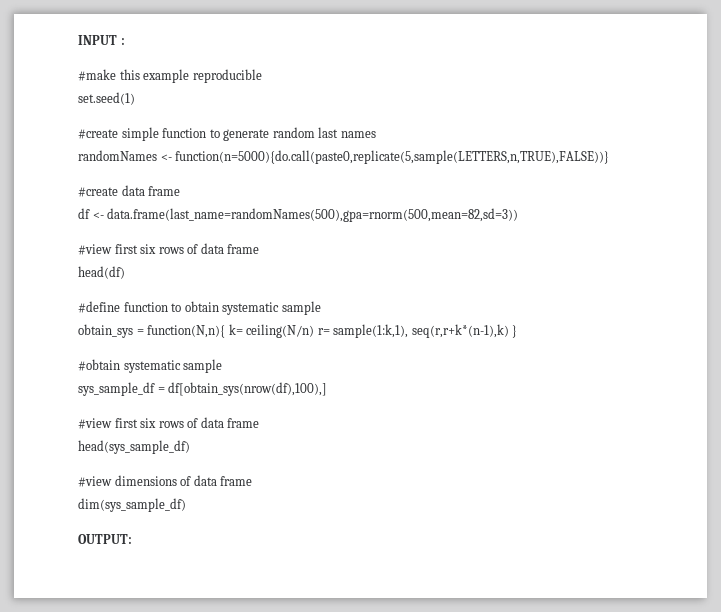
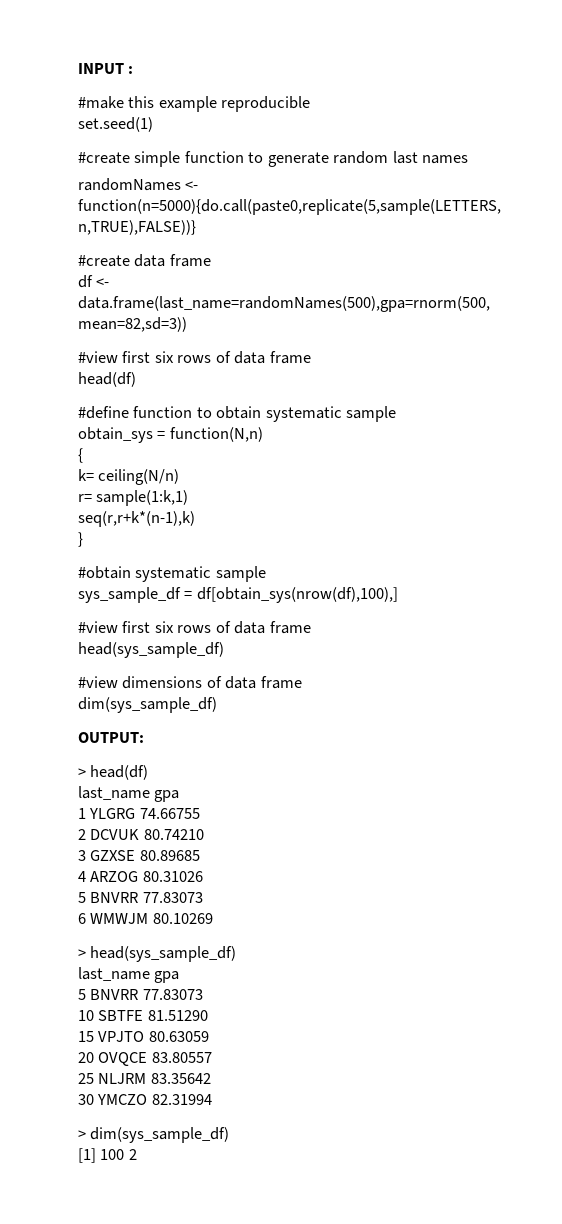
- obtain_sys = function(N,n){ k= ceiling(N/n) r= sample(1:k,1), seq(r,r+k*(n-1),k) }
+ obtain_sys = function(N,n)
+ {
+ k= ceiling(N/n)
+ r= sample(1:k,1)
+ seq(r,r+k*(n-1),k)
+ }
+ > head(df)
+ last_name gpa
+ 1 YLGRG 74.66755
+ 2 DCVUK 80.74210
+ 3 GZXSE 80.89685
+ 4 ARZOG 80.31026
+ 5 BNVRR 77.83073
+ 6 WMWJM 80.10269
+ > head(sys_sample_df)
+ last_name gpa
+ 5 BNVRR 77.83073
+ 10 SBTFE 81.51290
+ 15 VPJTO 80.63059
+ 20 OVQCE 83.80557
+ 25 NLJRM 83.35642
+ 30 YMCZO 82.31994
+ > dim(sys_sample_df)
+ [1] 100 2

